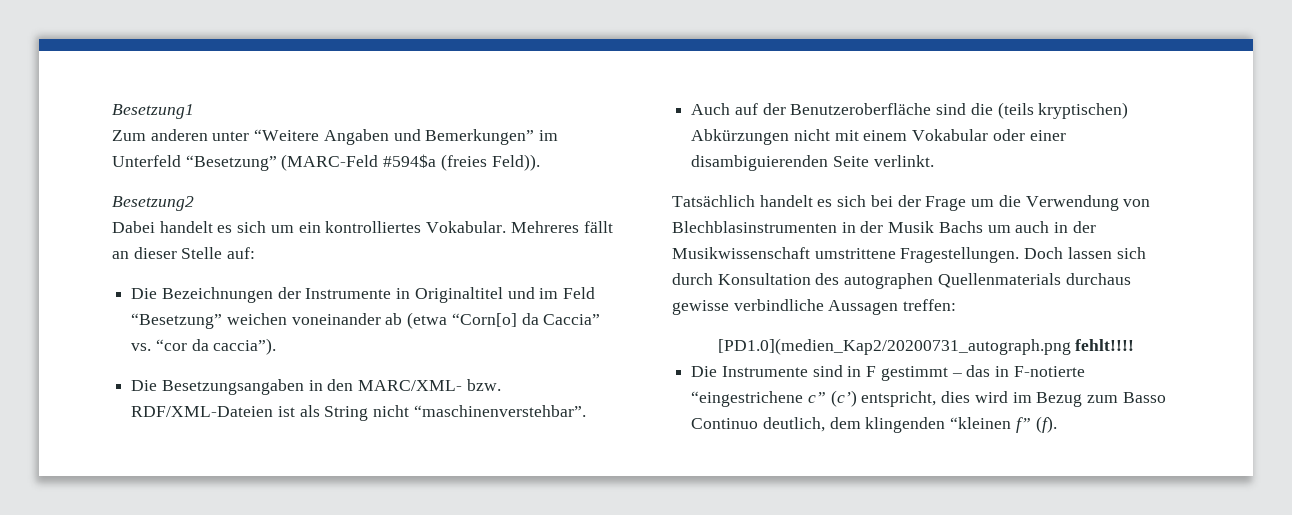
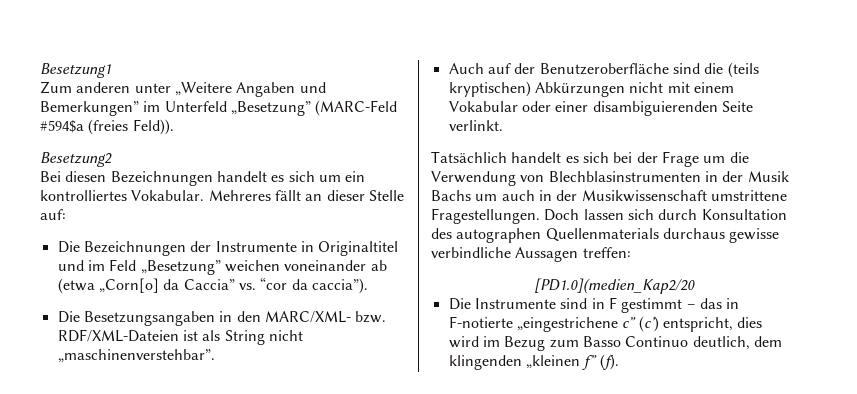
- Zum anderen unter “Weitere Angaben und Bemerkungen” im Unterfeld “Besetzung” (MARC-Feld #594$a (freies Feld)).
+ Zum anderen unter „Weitere Angaben und Bemerkungen” im Unterfeld „Besetzung” (MARC-Feld #594$a (freies Feld)).
- Dabei handelt es sich um ein kontrolliertes Vokabular.
+ Bei diesen Bezeichnungen handelt es sich um ein kontrolliertes Vokabular.
- Die Bezeichnungen der Instrumente in Originaltitel und im Feld “Besetzung” weichen voneinander ab (etwa “Corn[o] da Caccia” vs. “cor da caccia”).
+ Die Bezeichnungen der Instrumente in Originaltitel und im Feld „Besetzung” weichen voneinander ab (etwa „Corn[o] da Caccia” vs. “cor da caccia”).
- Die Besetzungsangaben in den MARC/XML- bzw. RDF/XML-Dateien ist als String nicht “maschinenverstehbar”.
+ Die Besetzungsangaben in den MARC/XML- bzw. RDF/XML-Dateien ist als String nicht „maschinenverstehbar”.
- [PD1.0](medien_Kap2/20200731_autograph.png fehlt!!!!
+ [PD1.0](medien_Kap2/20
- Die Instrumente sind in F gestimmt – das in F-notierte “eingestrichene c” (c’) entspricht, dies wird im Bezug zum Basso Continuo deutlich, dem klingenden “kleinen f” (f).
+ Die Instrumente sind in F gestimmt – das in F-notierte „eingestrichene c” (c’) entspricht, dies wird im Bezug zum Basso Continuo deutlich, dem klingenden „kleinen f” (f).

